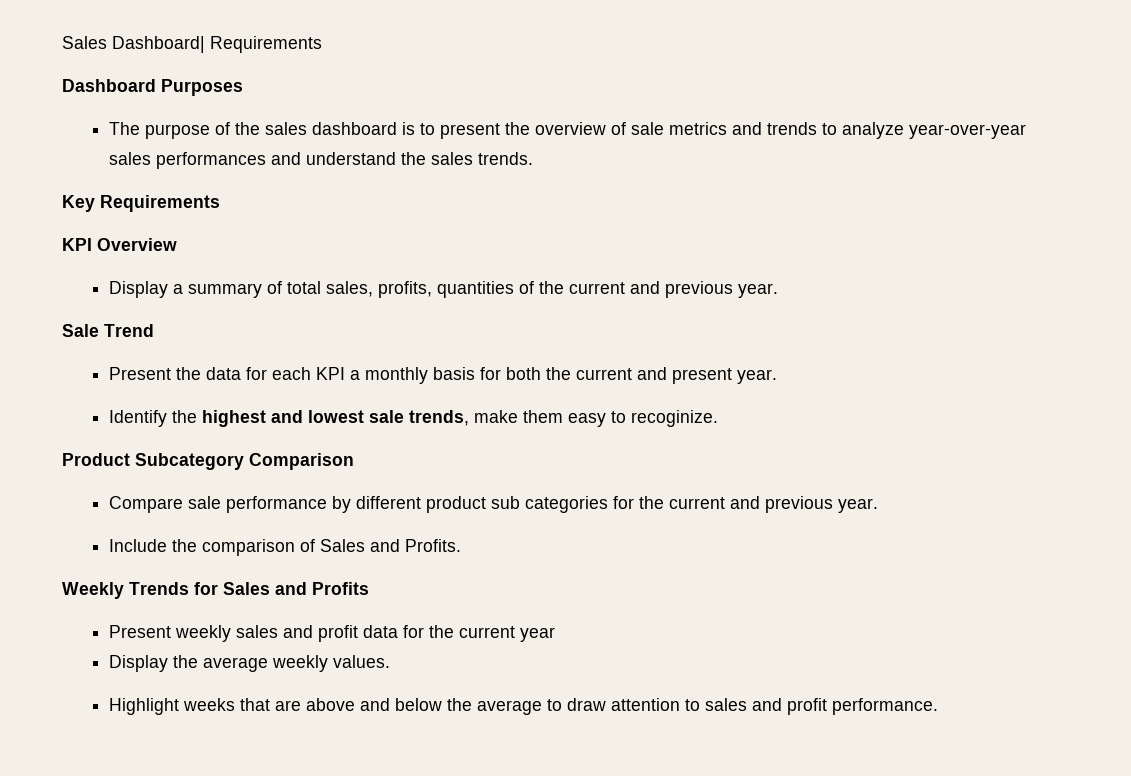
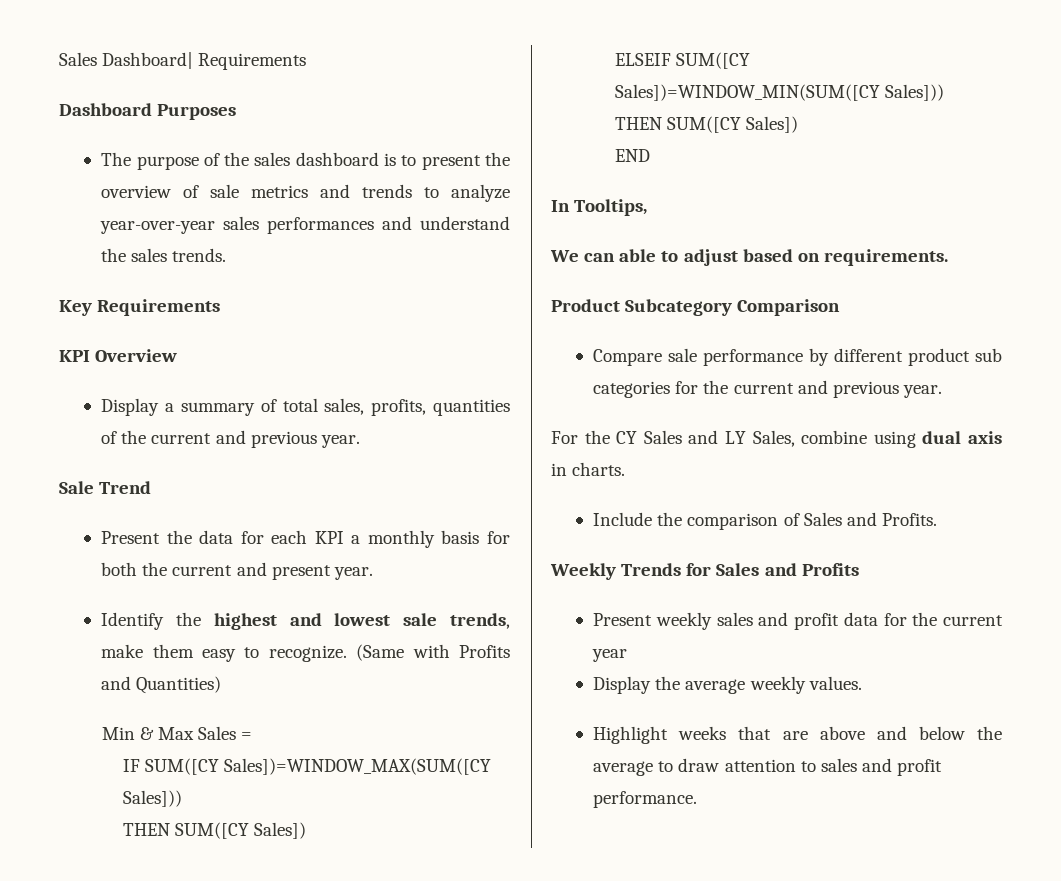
- Identify the highest and lowest sale trends, make them easy to recoginize.
+ Identify the highest and lowest sale trends, make them easy to recognize. (Same with Profits and Quantities)
+ Min & Max Sales =
+ IF SUM([CY Sales])=WINDOW_MAX(SUM([CY Sales]))
+ THEN SUM([CY Sales])
+ ELSEIF SUM([CY Sales])=WINDOW_MIN(SUM([CY Sales]))
+ THEN SUM([CY Sales])
+ END
+ In Tooltips,
+ We can able to adjust based on requirements.
+ For the CY Sales and LY Sales, combine using dual axis in charts.

